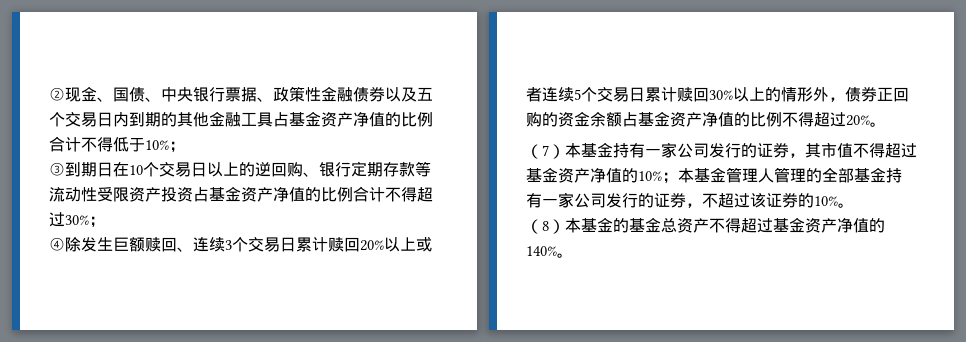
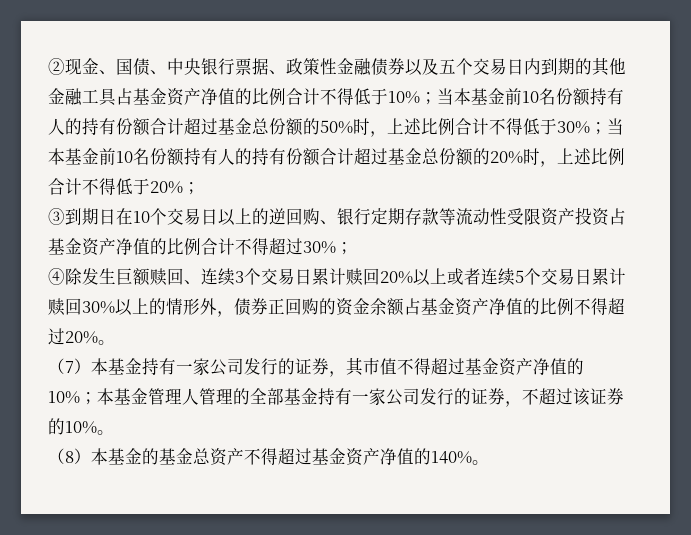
- ②现金、国债、中央银行票据、政策性金融债券以及五个交易日内到期的其他金融工具占基金资产净值的比例合计不得低于10%；
+ ②现金、国债、中央银行票据、政策性金融债券以及五个交易日内到期的其他金融工具占基金资产净值的比例合计不得低于10%；当本基金前10名份额持有人的持有份额合计超过基金总份额的50%时，上述比例合计不得低于30%；当本基金前10名份额持有人的持有份额合计超过基金总份额的20%时，上述比例合计不得低于20%；

